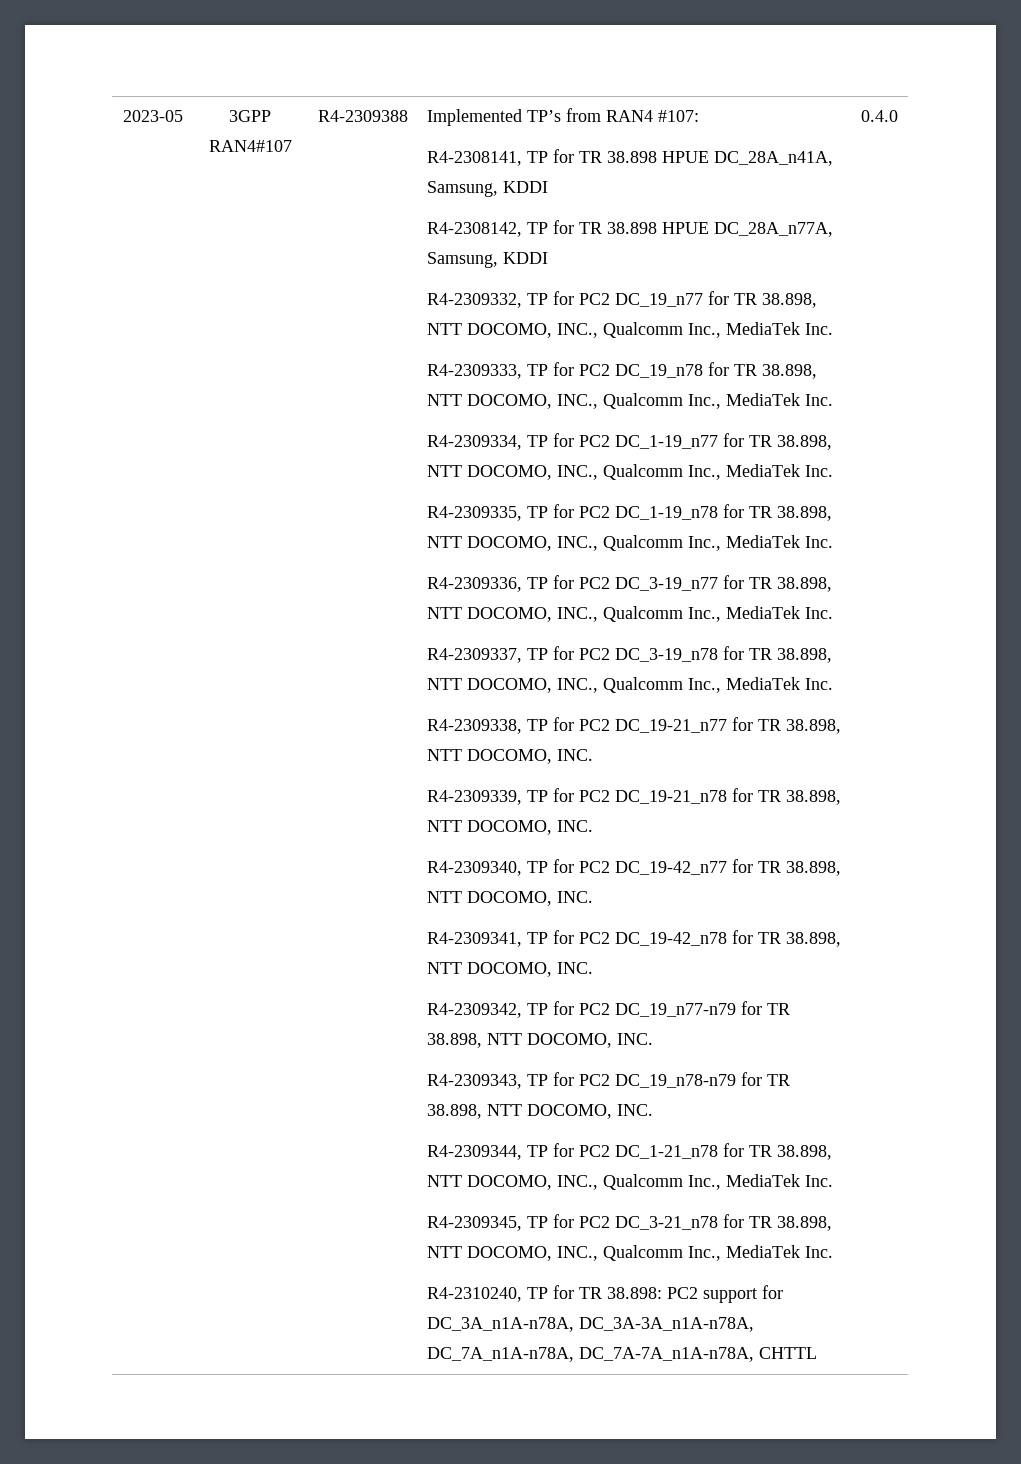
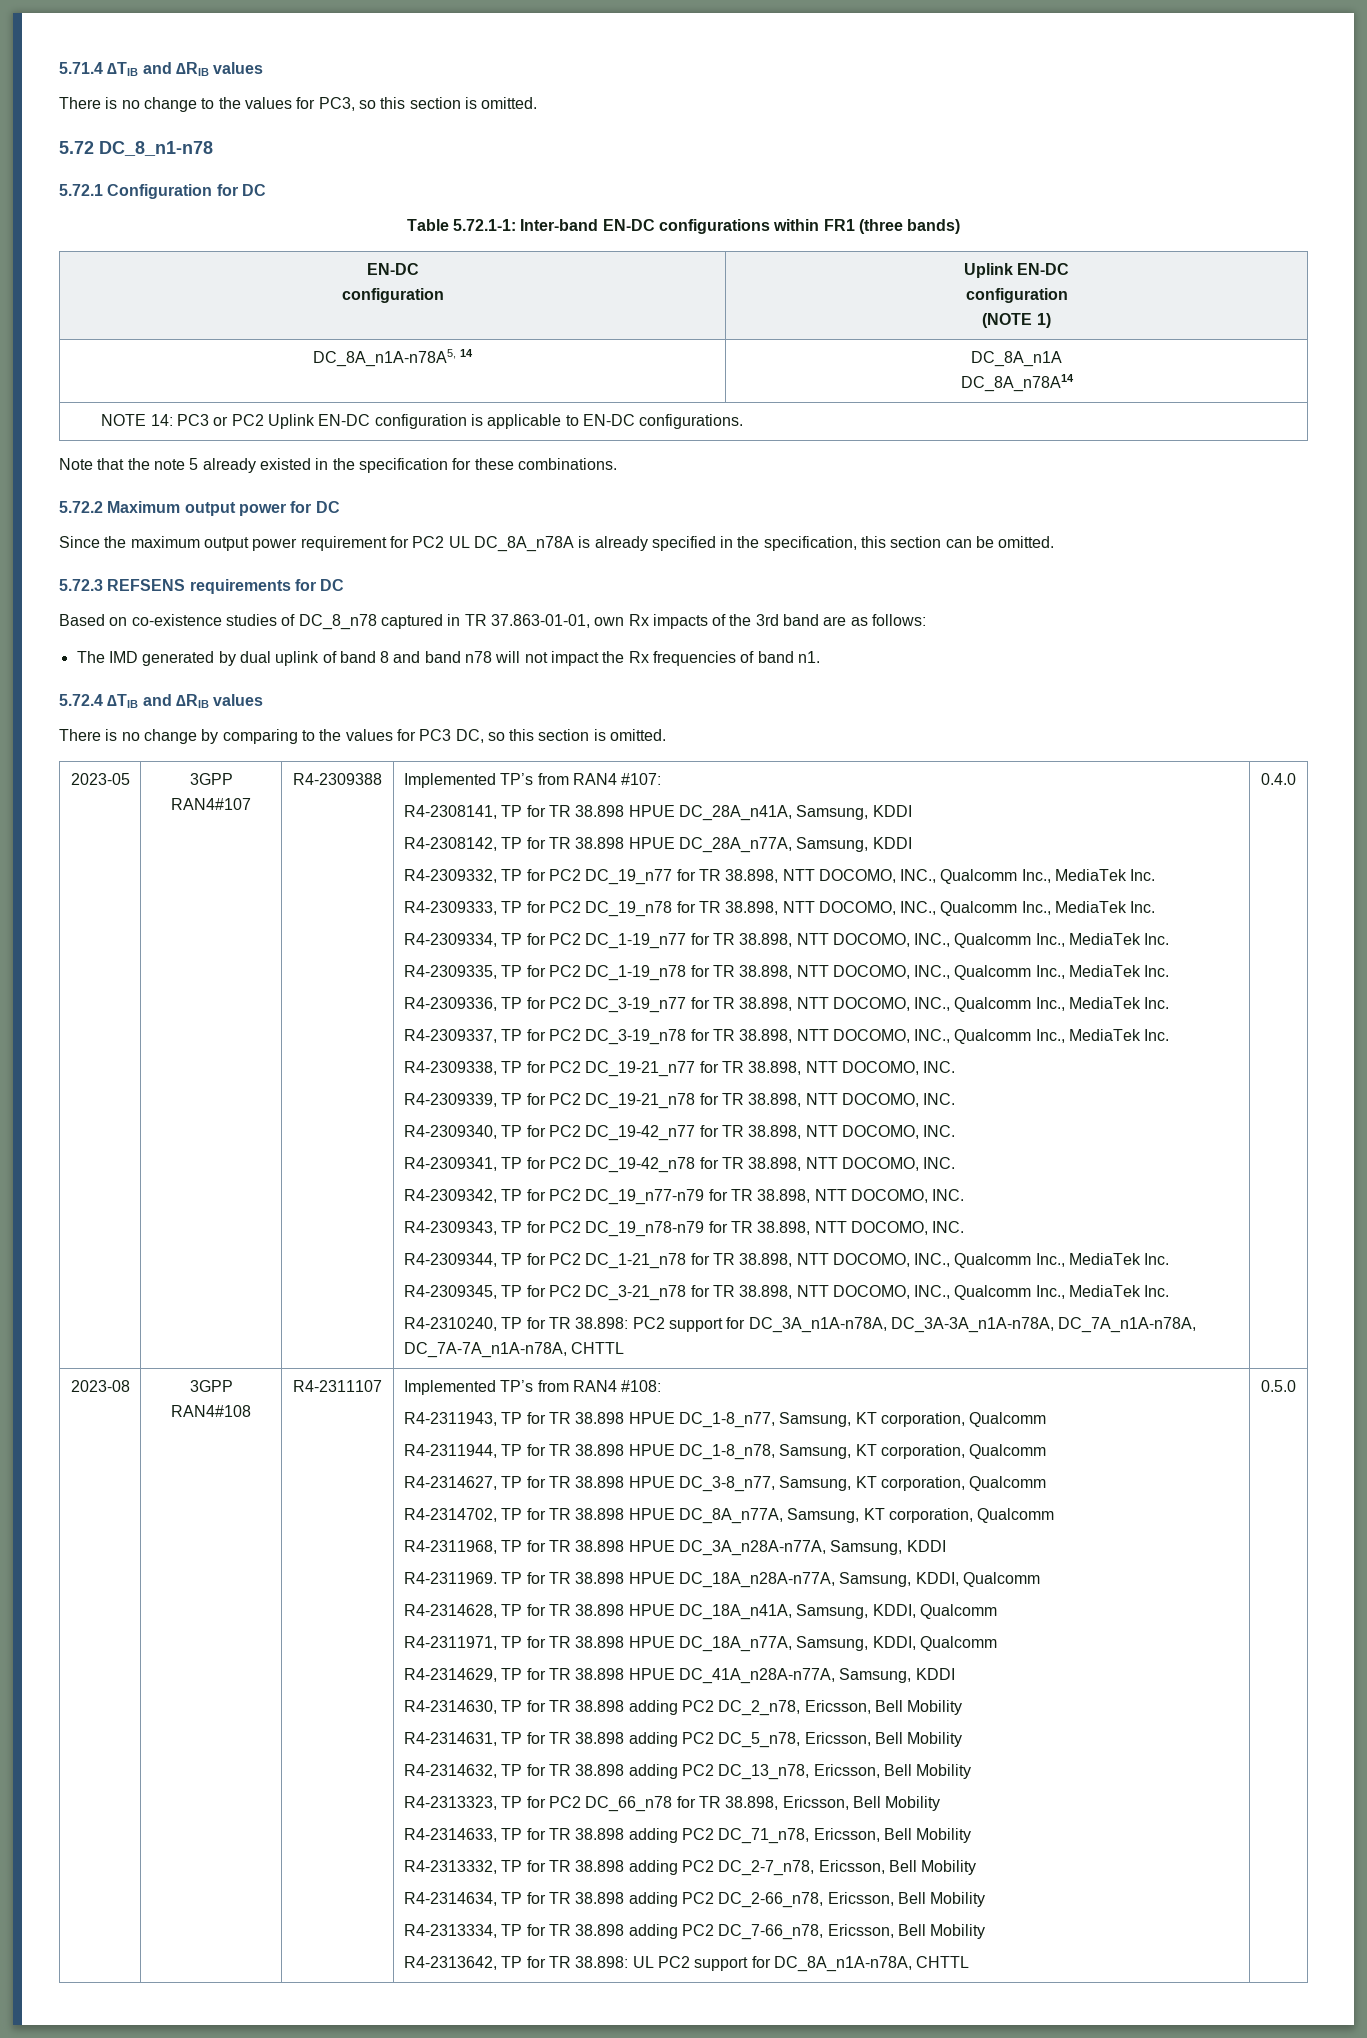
+ 5.71.4 ∆TIB and ∆RIB values
+ There is no change to the values for PC3, so this section is omitted.
+ 5.72 DC_8_n1-n78
+ 5.72.1 Configuration for DC
+ Table 5.72.1-1: Inter-band EN-DC configurations within FR1 (three bands)
+ EN-DC
+ configuration | Uplink EN-DC
+ configuration
+ (NOTE 1)
+ DC_8A_n1A-n78A5, 14 | DC_8A_n1A
+ DC_8A_n78A14
+ NOTE 14: PC3 or PC2 Uplink EN-DC configuration is applicable to EN-DC configurations.
+ Note that the note 5 already existed in the specification for these combinations.
+ 5.72.2 Maximum output power for DC
+ Since the maximum output power requirement for PC2 UL DC_8A_n78A is already specified in the specification, this section can be omitted.
+ 5.72.3 REFSENS requirements for DC
+ Based on co-existence studies of DC_8_n78 captured in TR 37.863-01-01, own Rx impacts of the 3rd band are as follows:
+ The IMD generated by dual uplink of band 8 and band n78 will not impact the Rx frequencies of band n1.
+ 5.72.4 ∆TIB and ∆RIB values
+ There is no change by comparing to the values for PC3 DC, so this section is omitted.
+ 2023-08 | 3GPP RAN4#108 | R4-2311107 | Implemented TP’s from RAN4 #108:
+ R4-2311943, TP for TR 38.898 HPUE DC_1-8_n77, Samsung, KT corporation, Qualcomm
+ R4-2311944, TP for TR 38.898 HPUE DC_1-8_n78, Samsung, KT corporation, Qualcomm
+ R4-2314627, TP for TR 38.898 HPUE DC_3-8_n77, Samsung, KT corporation, Qualcomm
+ R4-2314702, TP for TR 38.898 HPUE DC_8A_n77A, Samsung, KT corporation, Qualcomm
+ R4-2311968, TP for TR 38.898 HPUE DC_3A_n28A-n77A, Samsung, KDDI
+ R4-2311969. TP for TR 38.898 HPUE DC_18A_n28A-n77A, Samsung, KDDI, Qualcomm
+ R4-2314628, TP for TR 38.898 HPUE DC_18A_n41A, Samsung, KDDI, Qualcomm
+ R4-2311971, TP for TR 38.898 HPUE DC_18A_n77A, Samsung, KDDI, Qualcomm
+ R4-2314629, TP for TR 38.898 HPUE DC_41A_n28A-n77A, Samsung, KDDI
+ R4-2314630, TP for TR 38.898 adding PC2 DC_2_n78, Ericsson, Bell Mobility
+ R4-2314631, TP for TR 38.898 adding PC2 DC_5_n78, Ericsson, Bell Mobility
+ R4-2314632, TP for TR 38.898 adding PC2 DC_13_n78, Ericsson, Bell Mobility
+ R4-2313323, TP for PC2 DC_66_n78 for TR 38.898, Ericsson, Bell Mobility
+ R4-2314633, TP for TR 38.898 adding PC2 DC_71_n78, Ericsson, Bell Mobility
+ R4-2313332, TP for TR 38.898 adding PC2 DC_2-7_n78, Ericsson, Bell Mobility
+ R4-2314634, TP for TR 38.898 adding PC2 DC_2-66_n78, Ericsson, Bell Mobility
+ R4-2313334, TP for TR 38.898 adding PC2 DC_7-66_n78, Ericsson, Bell Mobility
+ R4-2313642, TP for TR 38.898: UL PC2 support for DC_8A_n1A-n78A, CHTTL | 0.5.0

